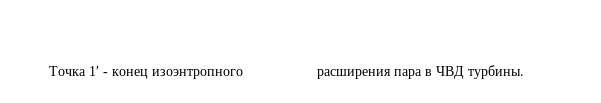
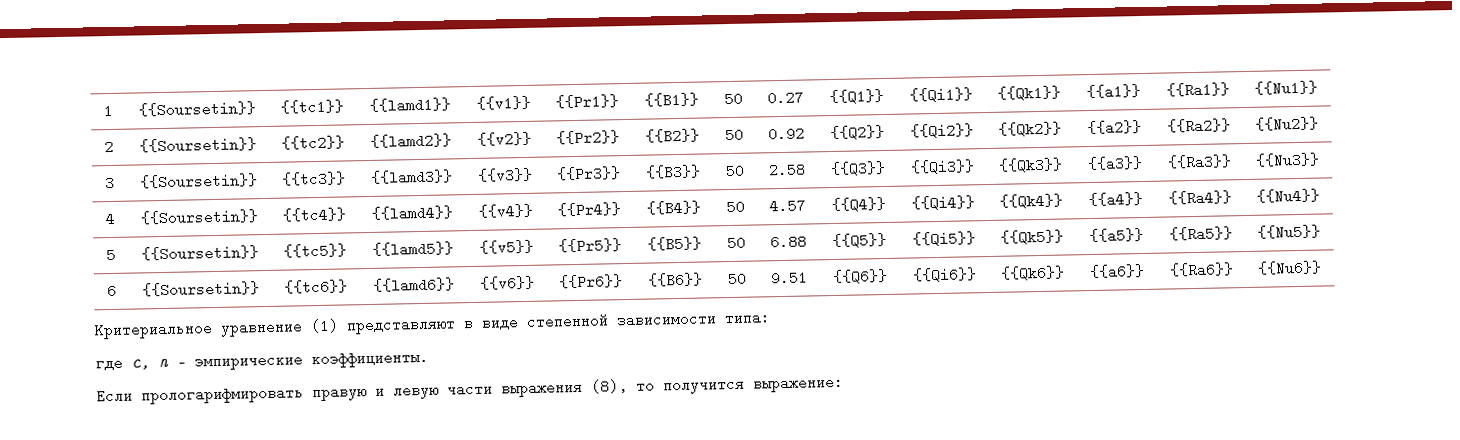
- Точка 1′ - конец изоэнтропного расширения пара в ЧВД турбины.
+ 1 | {{Soursetin}} | {{tc1}} | {{lamd1}} | {{v1}} | {{Pr1}} | {{B1}} | 50 | 0.27 | {{Q1}} | {{Qi1}} | {{Qk1}} | {{a1}} | {{Ra1}} | {{Nu1}}
+ 2 | {{Soursetin}} | {{tc2}} | {{lamd2}} | {{v2}} | {{Pr2}} | {{B2}} | 50 | 0.92 | {{Q2}} | {{Qi2}} | {{Qk2}} | {{a2}} | {{Ra2}} | {{Nu2}}
+ 3 | {{Soursetin}} | {{tc3}} | {{lamd3}} | {{v3}} | {{Pr3}} | {{B3}} | 50 | 2.58 | {{Q3}} | {{Qi3}} | {{Qk3}} | {{a3}} | {{Ra3}} | {{Nu3}}
+ 4 | {{Soursetin}} | {{tc4}} | {{lamd4}} | {{v4}} | {{Pr4}} | {{B4}} | 50 | 4.57 | {{Q4}} | {{Qi4}} | {{Qk4}} | {{a4}} | {{Ra4}} | {{Nu4}}
+ 5 | {{Soursetin}} | {{tc5}} | {{lamd5}} | {{v5}} | {{Pr5}} | {{B5}} | 50 | 6.88 | {{Q5}} | {{Qi5}} | {{Qk5}} | {{a5}} | {{Ra5}} | {{Nu5}}
+ 6 | {{Soursetin}} | {{tc6}} | {{lamd6}} | {{v6}} | {{Pr6}} | {{B6}} | 50 | 9.51 | {{Q6}} | {{Qi6}} | {{Qk6}} | {{a6}} | {{Ra6}} | {{Nu6}}
+ Критериальное уравнение (1) представляют в виде степенной зависимости типа:
+ где с, п - эмпирические коэффициенты.
+ Если прологарифмировать правую и левую части выражения (8), то получится выражение:

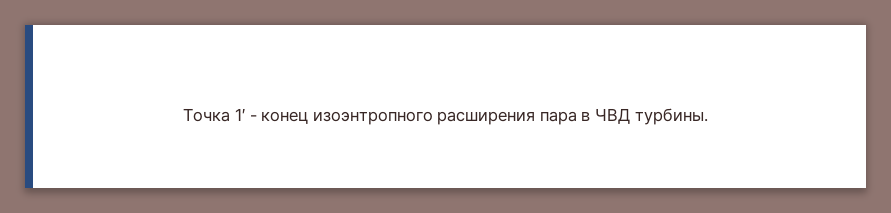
- 1 | {{Soursetin}} | {{tc1}} | {{lamd1}} | {{v1}} | {{Pr1}} | {{B1}} | 50 | 0.27 | {{Q1}} | {{Qi1}} | {{Qk1}} | {{a1}} | {{Ra1}} | {{Nu1}}
- 2 | {{Soursetin}} | {{tc2}} | {{lamd2}} | {{v2}} | {{Pr2}} | {{B2}} | 50 | 0.92 | {{Q2}} | {{Qi2}} | {{Qk2}} | {{a2}} | {{Ra2}} | {{Nu2}}
- 3 | {{Soursetin}} | {{tc3}} | {{lamd3}} | {{v3}} | {{Pr3}} | {{B3}} | 50 | 2.58 | {{Q3}} | {{Qi3}} | {{Qk3}} | {{a3}} | {{Ra3}} | {{Nu3}}
- 4 | {{Soursetin}} | {{tc4}} | {{lamd4}} | {{v4}} | {{Pr4}} | {{B4}} | 50 | 4.57 | {{Q4}} | {{Qi4}} | {{Qk4}} | {{a4}} | {{Ra4}} | {{Nu4}}
- 5 | {{Soursetin}} | {{tc5}} | {{lamd5}} | {{v5}} | {{Pr5}} | {{B5}} | 50 | 6.88 | {{Q5}} | {{Qi5}} | {{Qk5}} | {{a5}} | {{Ra5}} | {{Nu5}}
- 6 | {{Soursetin}} | {{tc6}} | {{lamd6}} | {{v6}} | {{Pr6}} | {{B6}} | 50 | 9.51 | {{Q6}} | {{Qi6}} | {{Qk6}} | {{a6}} | {{Ra6}} | {{Nu6}}
- Критериальное уравнение (1) представляют в виде степенной зависимости типа:
- где с, п - эмпирические коэффициенты.
- Если прологарифмировать правую и левую части выражения (8), то получится выражение:
+ Точка 1′ - конец изоэнтропного расширения пара в ЧВД турбины.

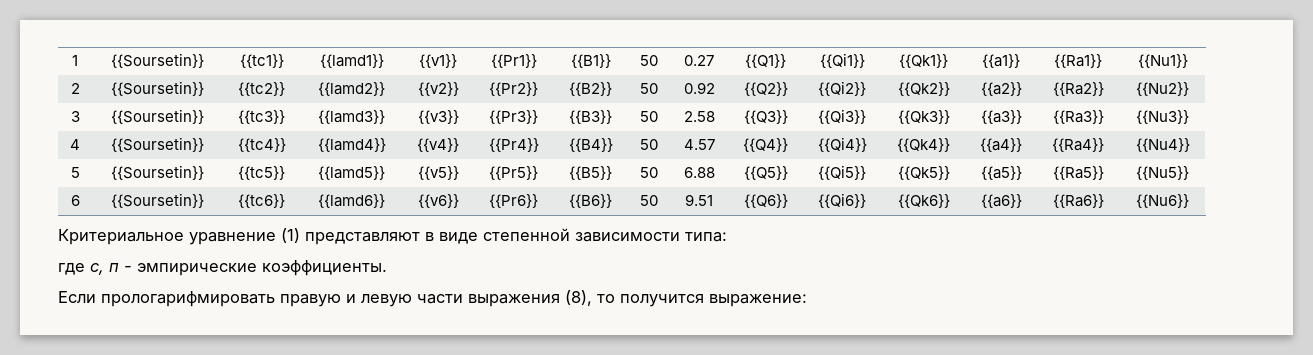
- Точка 1′ - конец изоэнтропного расширения пара в ЧВД турбины.
+ 1 | {{Soursetin}} | {{tc1}} | {{lamd1}} | {{v1}} | {{Pr1}} | {{B1}} | 50 | 0.27 | {{Q1}} | {{Qi1}} | {{Qk1}} | {{a1}} | {{Ra1}} | {{Nu1}}
+ 2 | {{Soursetin}} | {{tc2}} | {{lamd2}} | {{v2}} | {{Pr2}} | {{B2}} | 50 | 0.92 | {{Q2}} | {{Qi2}} | {{Qk2}} | {{a2}} | {{Ra2}} | {{Nu2}}
+ 3 | {{Soursetin}} | {{tc3}} | {{lamd3}} | {{v3}} | {{Pr3}} | {{B3}} | 50 | 2.58 | {{Q3}} | {{Qi3}} | {{Qk3}} | {{a3}} | {{Ra3}} | {{Nu3}}
+ 4 | {{Soursetin}} | {{tc4}} | {{lamd4}} | {{v4}} | {{Pr4}} | {{B4}} | 50 | 4.57 | {{Q4}} | {{Qi4}} | {{Qk4}} | {{a4}} | {{Ra4}} | {{Nu4}}
+ 5 | {{Soursetin}} | {{tc5}} | {{lamd5}} | {{v5}} | {{Pr5}} | {{B5}} | 50 | 6.88 | {{Q5}} | {{Qi5}} | {{Qk5}} | {{a5}} | {{Ra5}} | {{Nu5}}
+ 6 | {{Soursetin}} | {{tc6}} | {{lamd6}} | {{v6}} | {{Pr6}} | {{B6}} | 50 | 9.51 | {{Q6}} | {{Qi6}} | {{Qk6}} | {{a6}} | {{Ra6}} | {{Nu6}}
+ Критериальное уравнение (1) представляют в виде степенной зависимости типа:
+ где с, п - эмпирические коэффициенты.
+ Если прологарифмировать правую и левую части выражения (8), то получится выражение:

